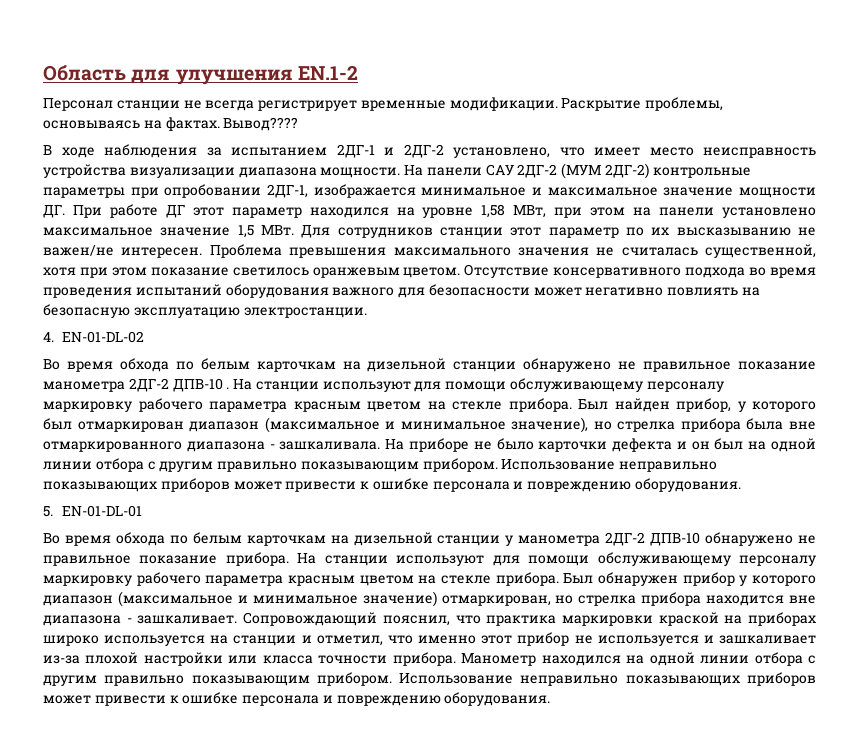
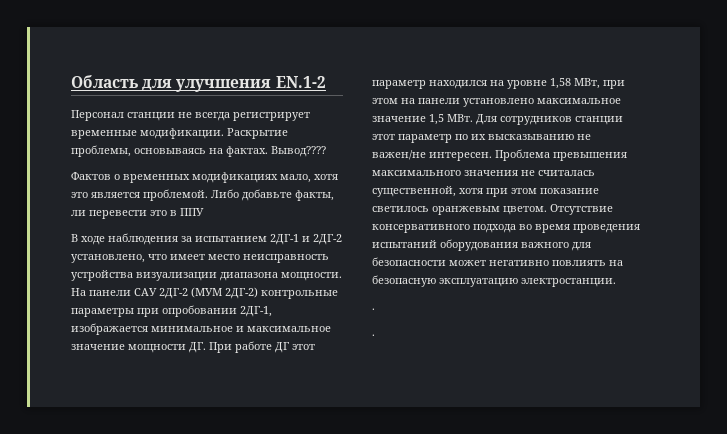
+ Фактов о временных модификациях мало, хотя это является проблемой. Либо добавьте факты, ли перевести это в ППУ
  Отсутствие консервативного подхода во время проведения испытаний оборудования важного для безопасности может негативно повлиять на безопасную эксплуатацию электростанции.
- 4. EN-01-DL-02
- Во время обхода по белым карточкам на дизельной станции обнаружено не правильное показание манометра 2ДГ-2 ДПВ-10 . На станции используют для помощи обслуживающему персоналу маркировку рабочего параметра красным цветом на стекле прибора. Был найден прибор, у которого был отмаркирован диапазон (максимальное и минимальное значение), но стрелка прибора была вне отмаркированного диапазона - зашкаливала. На приборе не было карточки дефекта и он был на одной линии отбора с другим правильно показывающим прибором. Использование неправильно показывающих приборов может привести к ошибке персонала и повреждению оборудования.
- 5. EN-01-DL-01
- Во время обхода по белым карточкам на дизельной станции у манометра 2ДГ-2 ДПВ-10 обнаружено не правильное показание прибора. На станции используют для помощи обслуживающему персоналу маркировку рабочего параметра красным цветом на стекле прибора. Был обнаружен прибор у которого диапазон (максимальное и минимальное значение) отмаркирован, но стрелка прибора находится вне диапазона - зашкаливает. Сопровождающий пояснил, что практика маркировки краской на приборах широко используется на станции и отметил, что именно этот прибор не используется и зашкаливает из-за плохой настройки или класса точности прибора. Манометр находился на одной линии отбора с другим правильно показывающим прибором. Использование неправильно показывающих приборов может привести к ошибке персонала и повреждению оборудования.
+ .
+ .

